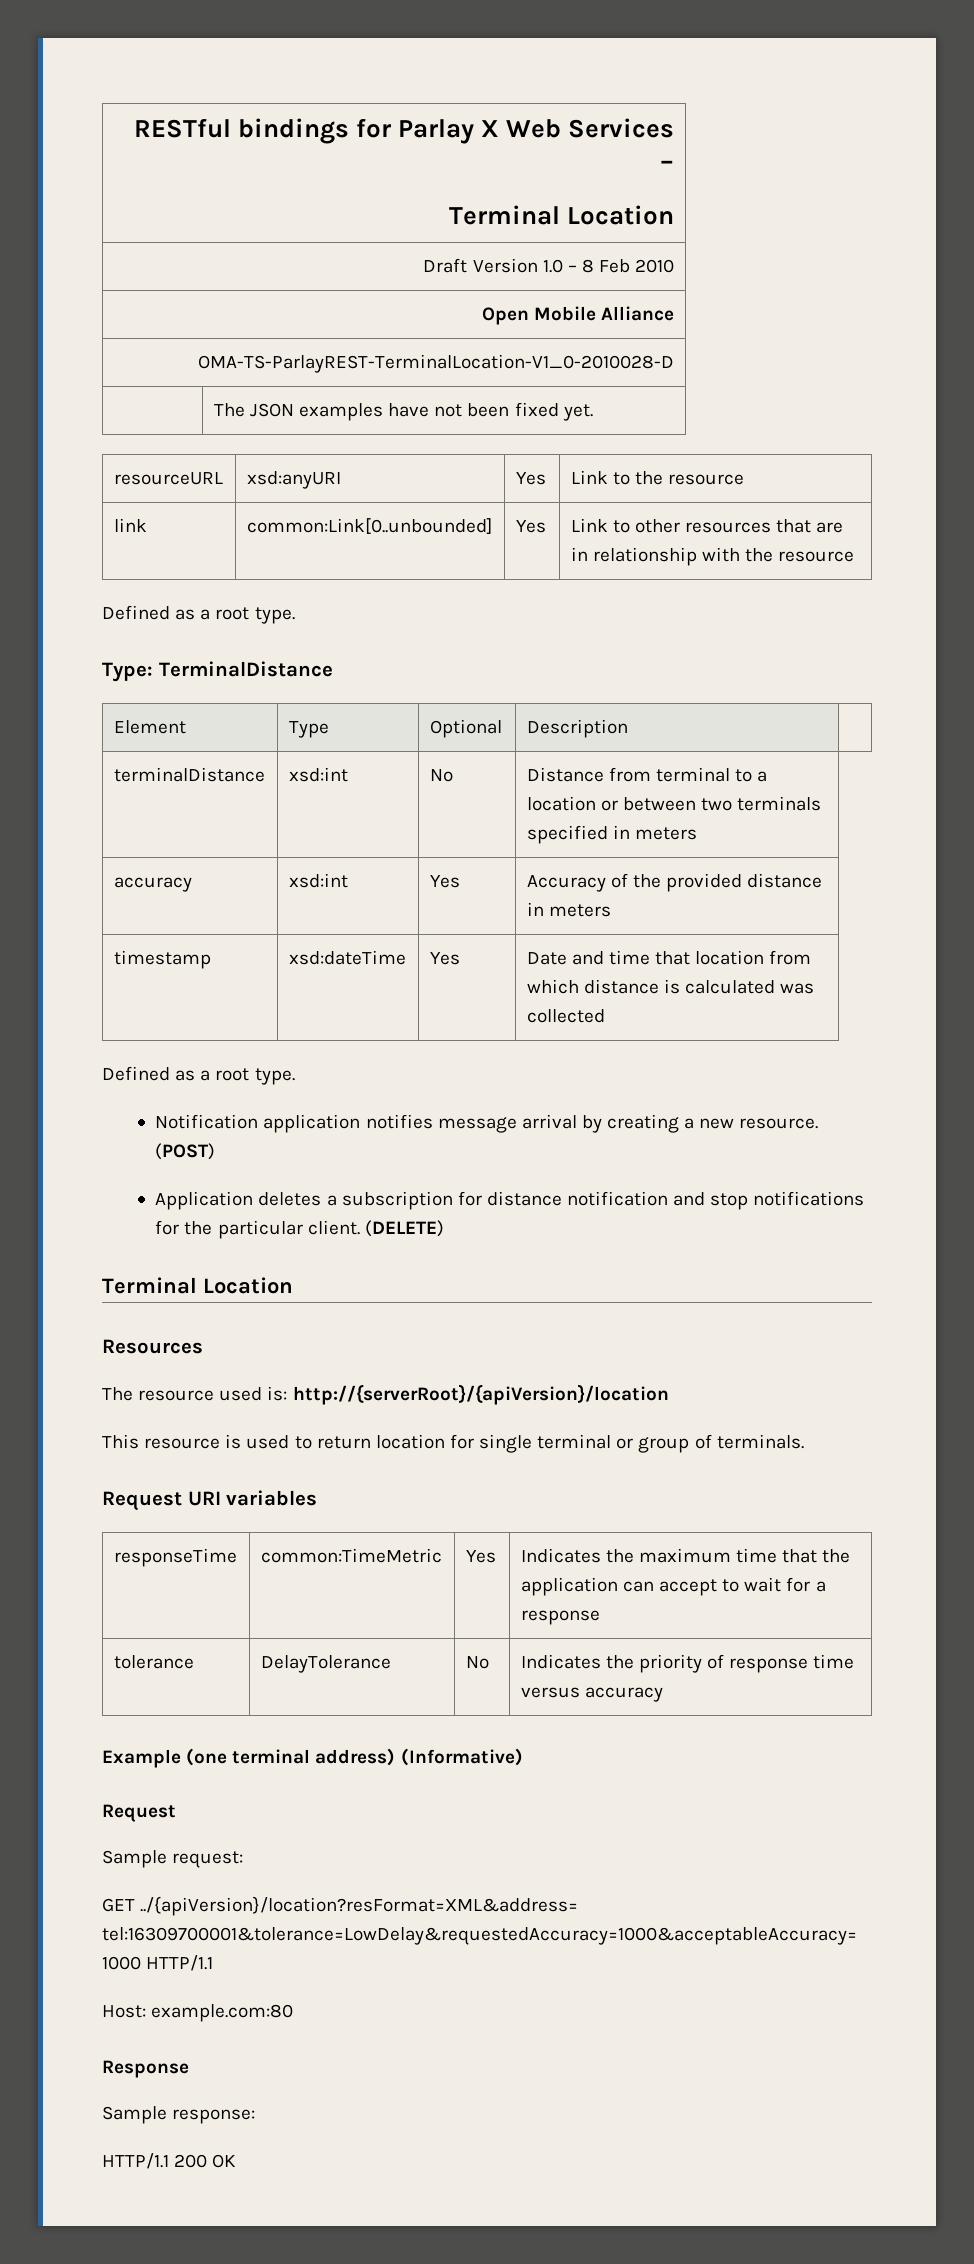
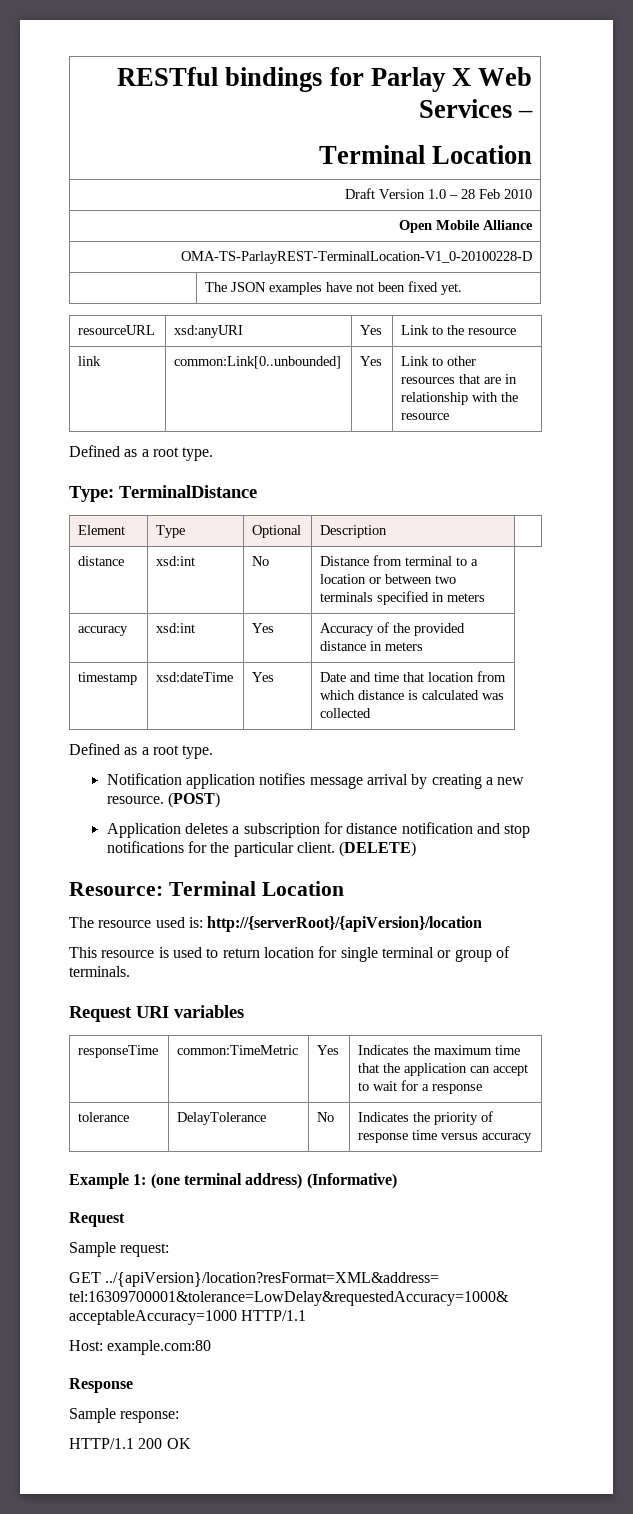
- Draft Version 1.0 – 8 Feb 2010
+ Draft Version 1.0 – 28 Feb 2010
- OMA-TS-ParlayREST-TerminalLocation-V1_0-2010028-D
+ OMA-TS-ParlayREST-TerminalLocation-V1_0-20100228-D
- terminalDistance | xsd:int | No | Distance from terminal to a location or between two terminals specified in meters
+ distance | xsd:int | No | Distance from terminal to a location or between two terminals specified in meters
  (DELETE)
- Terminal Location
- Resources
+ Resource: Terminal Location
- Example (one terminal address) (Informative)
+ Example 1: (one terminal address) (Informative)

